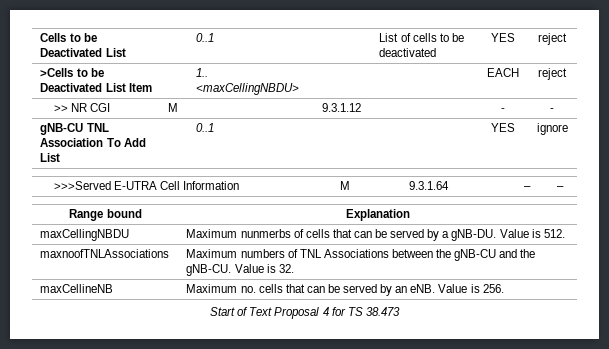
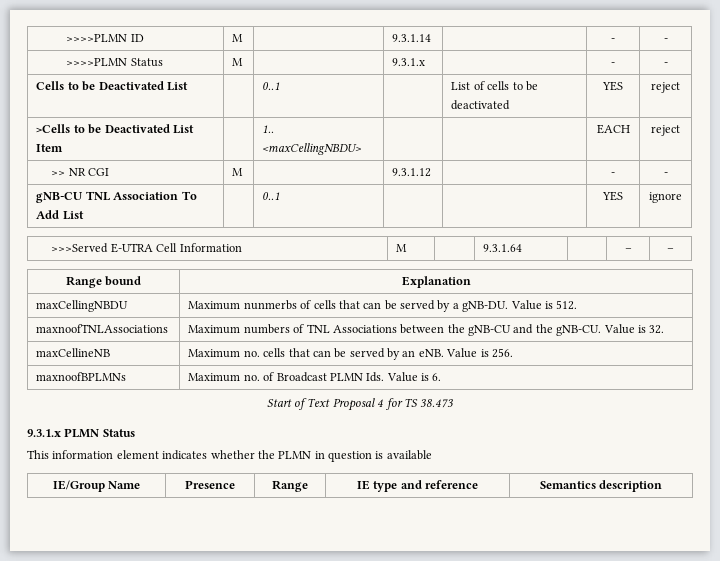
+ >>>>PLMN ID | M | | 9.3.1.14 | | - | -
+ >>>>PLMN Status | M | | 9.3.1.x | | - | -
+ maxnoofBPLMNs | Maximum no. of Broadcast PLMN Ids. Value is 6.
+ 9.3.1.x PLMN Status
+ This information element indicates whether the PLMN in question is available
+ IE/Group Name | Presence | Range | IE type and reference | Semantics description

